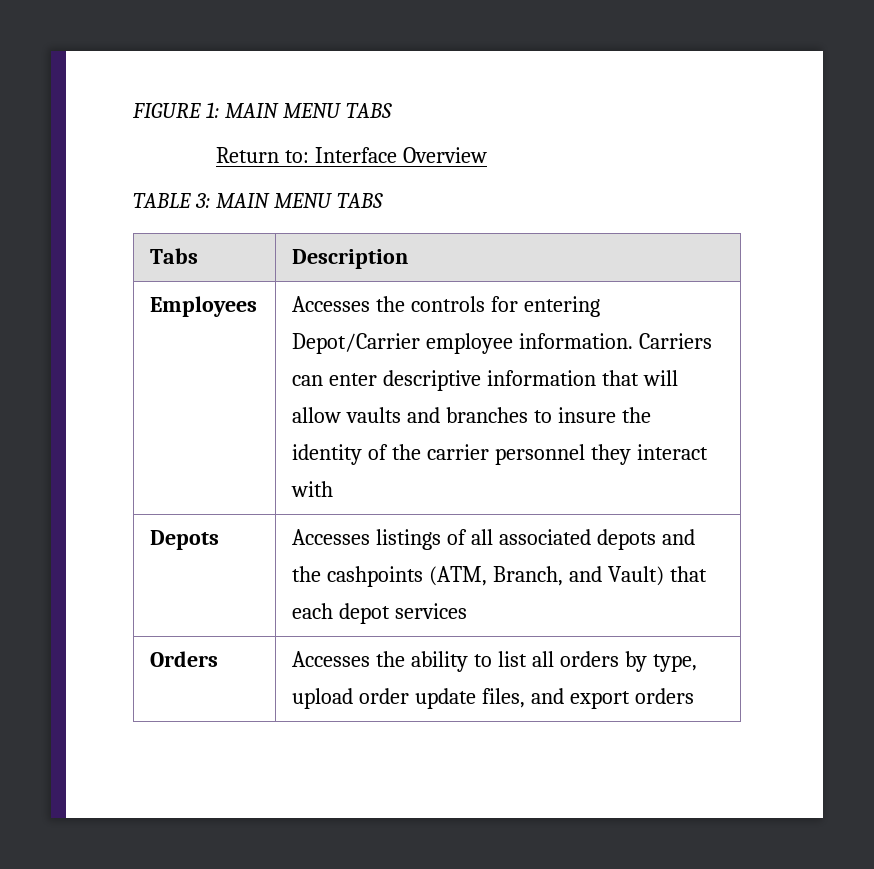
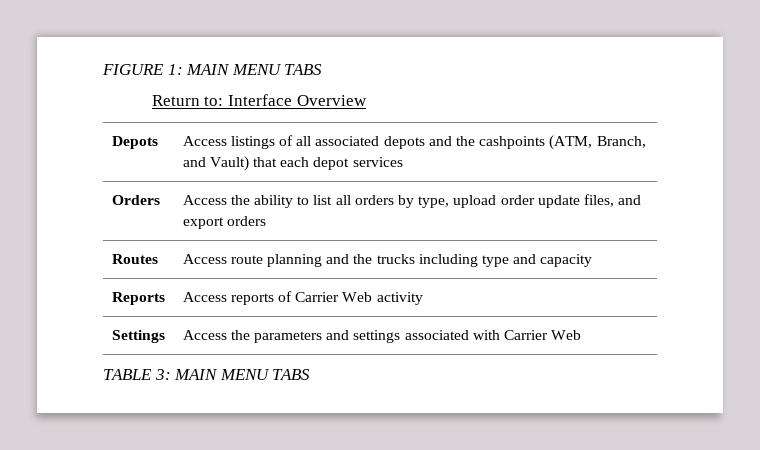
- TABLE 3: MAIN MENU TABS
- Tabs | Description
- Employees | Accesses the controls for entering Depot/Carrier employee information. Carriers can enter descriptive information that will allow vaults and branches to insure the identity of the carrier personnel they interact with
- Depots | Accesses listings of all associated depots and the cashpoints (ATM, Branch, and Vault) that each depot services
+ Depots | Access listings of all associated depots and the cashpoints (ATM, Branch, and Vault) that each depot services
- Orders | Accesses the ability to list all orders by type, upload order update files, and export orders
+ Orders | Access the ability to list all orders by type, upload order update files, and export orders
+ Routes | Access route planning and the trucks including type and capacity
+ Reports | Access reports of Carrier Web activity
+ Settings | Access the parameters and settings associated with Carrier Web
+ TABLE 3: MAIN MENU TABS

